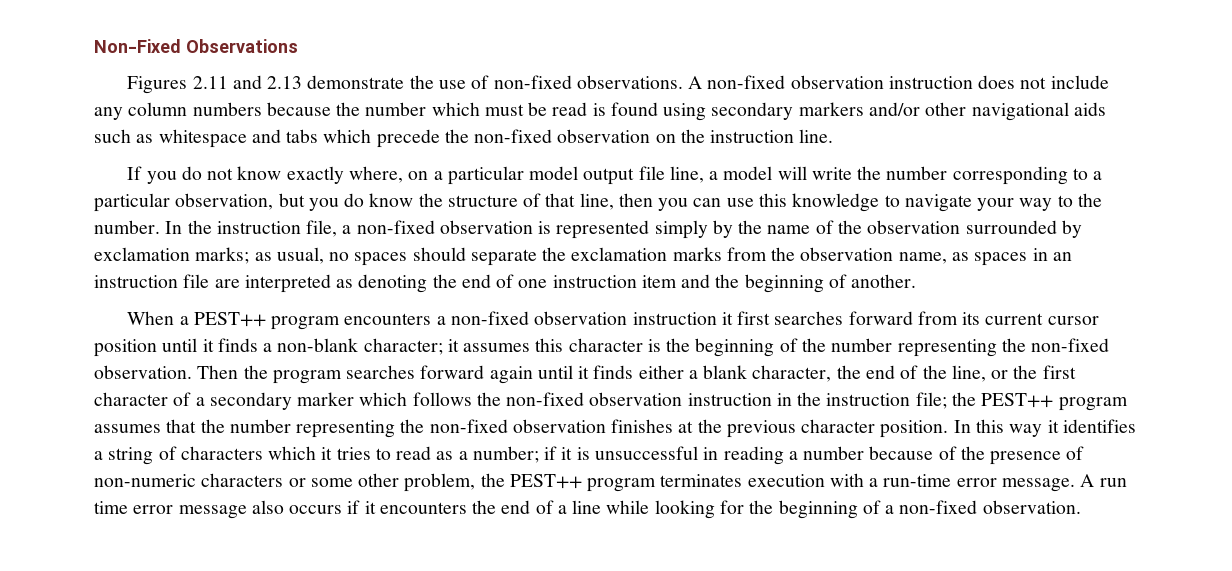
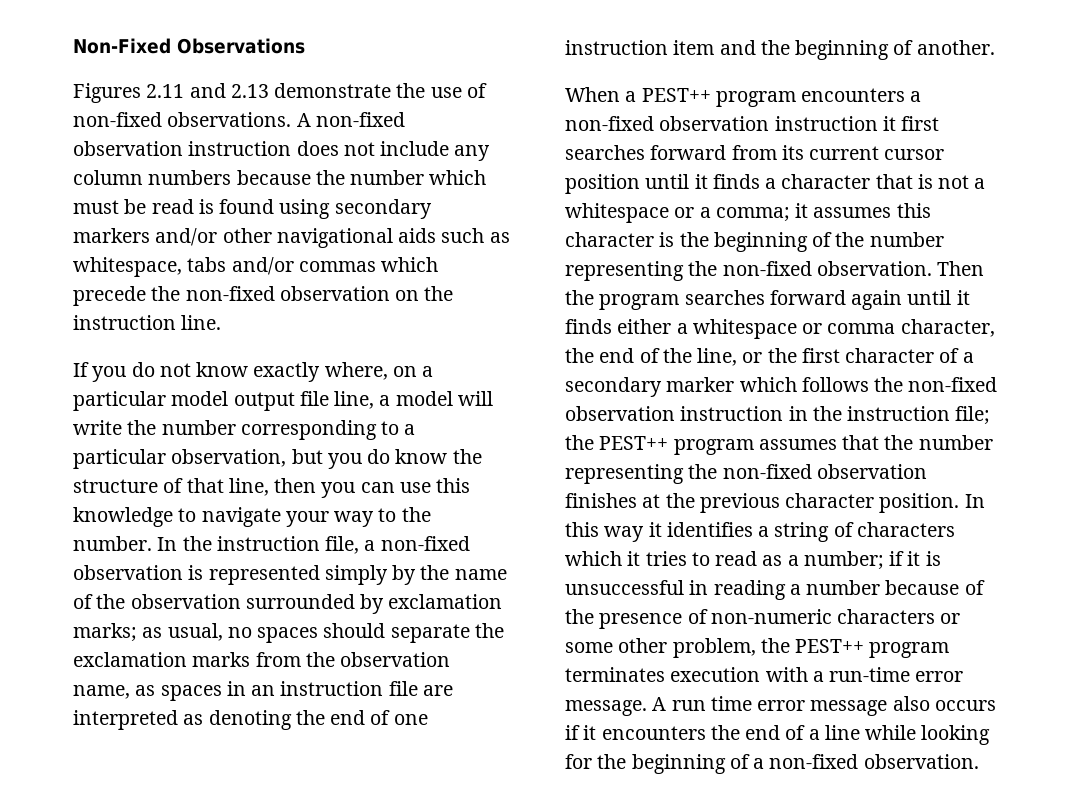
- A non-fixed observation instruction does not include any column numbers because the number which must be read is found using secondary markers and/or other navigational aids such as whitespace and tabs which precede the non-fixed observation on the instruction line.
+ A non-fixed observation instruction does not include any column numbers because the number which must be read is found using secondary markers and/or other navigational aids such as whitespace, tabs and/or commas which precede the non-fixed observation on the instruction line.
- When a PEST++ program encounters a non-fixed observation instruction it first searches forward from its current cursor position until it finds a non-blank character; it assumes this character is the beginning of the number representing the non-fixed observation.
+ When a PEST++ program encounters a non-fixed observation instruction it first searches forward from its current cursor position until it finds a character that is not a whitespace or a comma; it assumes this character is the beginning of the number representing the non-fixed observation.
- Then the program searches forward again until it finds either a blank character, the end of the line, or the first character of a secondary marker which follows the non-fixed observation instruction in the instruction file; the PEST++ program assumes that the number representing the non-fixed observation finishes at the previous character position.
+ Then the program searches forward again until it finds either a whitespace or comma character, the end of the line, or the first character of a secondary marker which follows the non-fixed observation instruction in the instruction file; the PEST++ program assumes that the number representing the non-fixed observation finishes at the previous character position.

